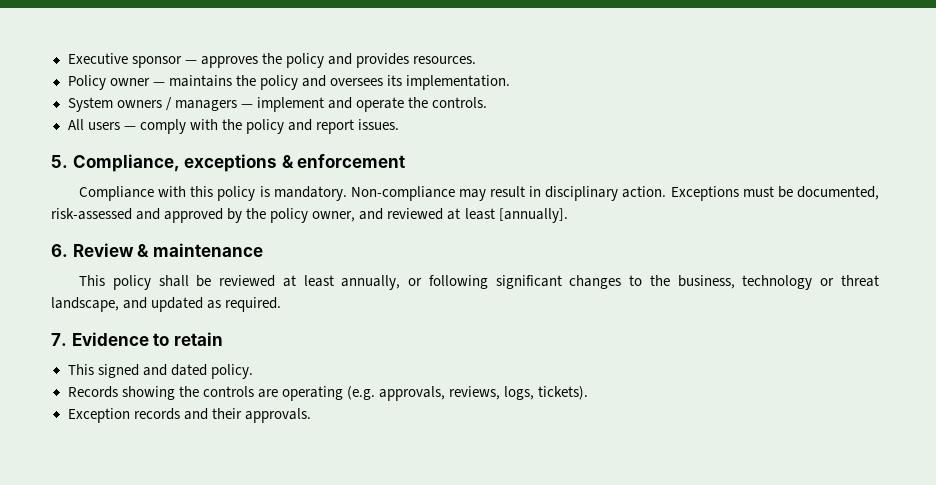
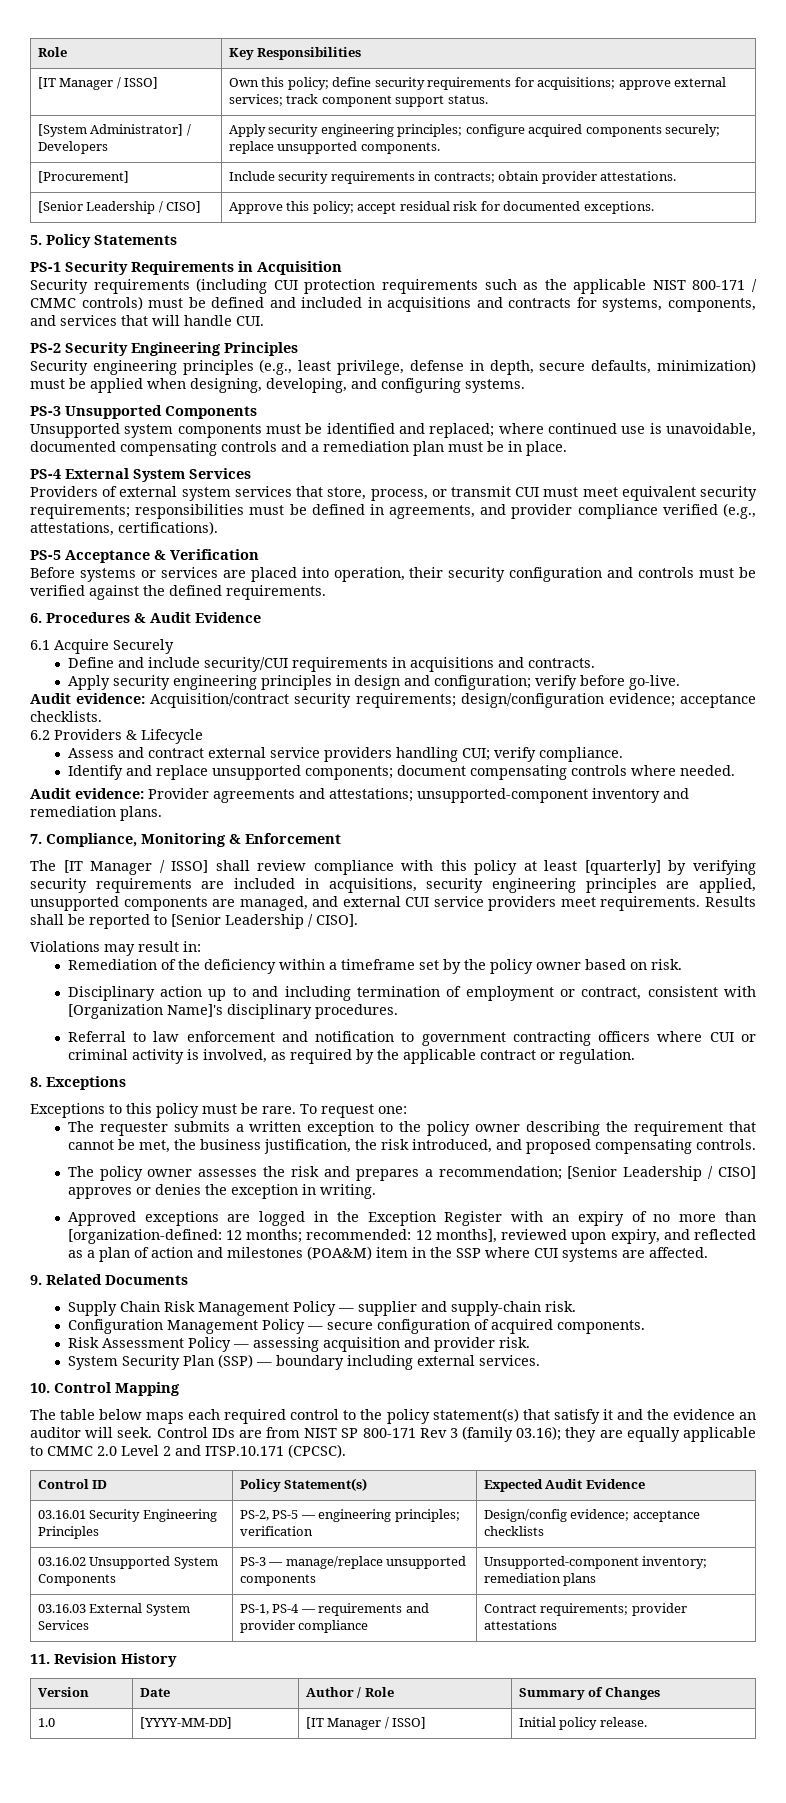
- Executive sponsor — approves the policy and provides resources.
- Policy owner — maintains the policy and oversees its implementation.
- System owners / managers — implement and operate the controls.
- All users — comply with the policy and report issues.
- 5. Compliance, exceptions & enforcement
- Compliance with this policy is mandatory. Non-compliance may result in disciplinary action. Exceptions must be documented, risk-assessed and approved by the policy owner, and reviewed at least [annually].
- 6. Review & maintenance
- This policy shall be reviewed at least annually, or following significant changes to the business, technology or threat landscape, and updated as required.
- 7. Evidence to retain
- This signed and dated policy.
- Records showing the controls are operating (e.g. approvals, reviews, logs, tickets).
- Exception records and their approvals.
+ Role | Key Responsibilities
+ [IT Manager / ISSO] | Own this policy; define security requirements for acquisitions; approve external services; track component support status.
+ [System Administrator] / Developers | Apply security engineering principles; configure acquired components securely; replace unsupported components.
+ [Procurement] | Include security requirements in contracts; obtain provider attestations.
+ [Senior Leadership / CISO] | Approve this policy; accept residual risk for documented exceptions.
+ 5. Policy Statements
+ PS-1 Security Requirements in Acquisition
+ Security requirements (including CUI protection requirements such as the applicable NIST 800-171 / CMMC controls) must be defined and included in acquisitions and contracts for systems, components, and services that will handle CUI.
+ PS-2 Security Engineering Principles
+ Security engineering principles (e.g., least privilege, defense in depth, secure defaults, minimization) must be applied when designing, developing, and configuring systems.
+ PS-3 Unsupported Components
+ Unsupported system components must be identified and replaced; where continued use is unavoidable, documented compensating controls and a remediation plan must be in place.
+ PS-4 External System Services
+ Providers of external system services that store, process, or transmit CUI must meet equivalent security requirements; responsibilities must be defined in agreements, and provider compliance verified (e.g., attestations, certifications).
+ PS-5 Acceptance & Verification
+ Before systems or services are placed into operation, their security configuration and controls must be verified against the defined requirements.
+ 6. Procedures & Audit Evidence
+ 6.1 Acquire Securely
+ Define and include security/CUI requirements in acquisitions and contracts.
+ Apply security engineering principles in design and configuration; verify before go-live.
+ Audit evidence: Acquisition/contract security requirements; design/configuration evidence; acceptance checklists.
+ 6.2 Providers & Lifecycle
+ Assess and contract external service providers handling CUI; verify compliance.
+ Identify and replace unsupported components; document compensating controls where needed.
+ Audit evidence: Provider agreements and attestations; unsupported-component inventory and remediation plans.
+ 7. Compliance, Monitoring & Enforcement
+ The [IT Manager / ISSO] shall review compliance with this policy at least [quarterly] by verifying security requirements are included in acquisitions, security engineering principles are applied, unsupported components are managed, and external CUI service providers meet requirements. Results shall be reported to [Senior Leadership / CISO].
+ Violations may result in:
+ Remediation of the deficiency within a timeframe set by the policy owner based on risk.
+ Disciplinary action up to and including termination of employment or contract, consistent with [Organization Name]'s disciplinary procedures.
+ Referral to law enforcement and notification to government contracting officers where CUI or criminal activity is involved, as required by the applicable contract or regulation.
+ 8. Exceptions
+ Exceptions to this policy must be rare. To request one:
+ The requester submits a written exception to the policy owner describing the requirement that cannot be met, the business justification, the risk introduced, and proposed compensating controls.
+ The policy owner assesses the risk and prepares a recommendation; [Senior Leadership / CISO] approves or denies the exception in writing.
+ Approved exceptions are logged in the Exception Register with an expiry of no more than [organization-defined: 12 months; recommended: 12 months], reviewed upon expiry, and reflected as a plan of action and milestones (POA&M) item in the SSP where CUI systems are affected.
+ 9. Related Documents
+ Supply Chain Risk Management Policy — supplier and supply-chain risk.
+ Configuration Management Policy — secure configuration of acquired components.
+ Risk Assessment Policy — assessing acquisition and provider risk.
+ System Security Plan (SSP) — boundary including external services.
+ 10. Control Mapping
+ The table below maps each required control to the policy statement(s) that satisfy it and the evidence an auditor will seek. Control IDs are from NIST SP 800-171 Rev 3 (family 03.16); they are equally applicable to CMMC 2.0 Level 2 and ITSP.10.171 (CPCSC).
+ Control ID | Policy Statement(s) | Expected Audit Evidence
+ 03.16.01 Security Engineering Principles | PS-2, PS-5 — engineering principles; verification | Design/config evidence; acceptance checklists
+ 03.16.02 Unsupported System Components | PS-3 — manage/replace unsupported components | Unsupported-component inventory; remediation plans
+ 03.16.03 External System Services | PS-1, PS-4 — requirements and provider compliance | Contract requirements; provider attestations
+ 11. Revision History
+ Version | Date | Author / Role | Summary of Changes
+ 1.0 | [YYYY-MM-DD] | [IT Manager / ISSO] | Initial policy release.

